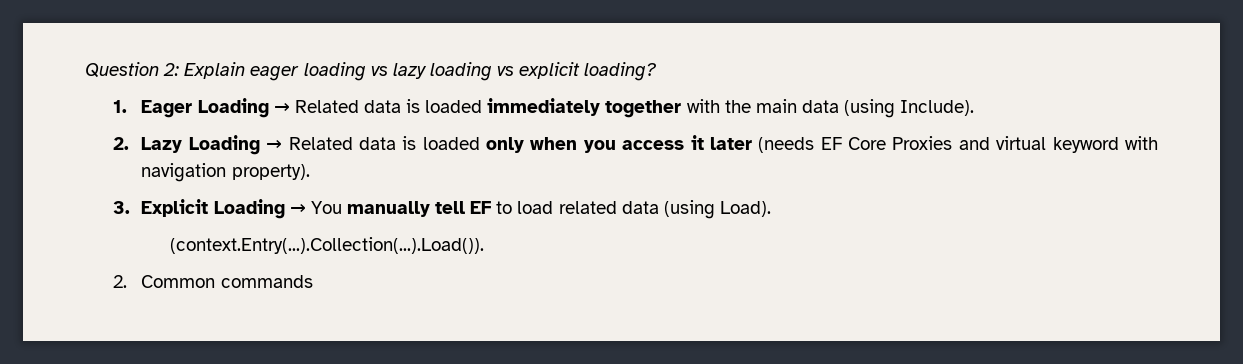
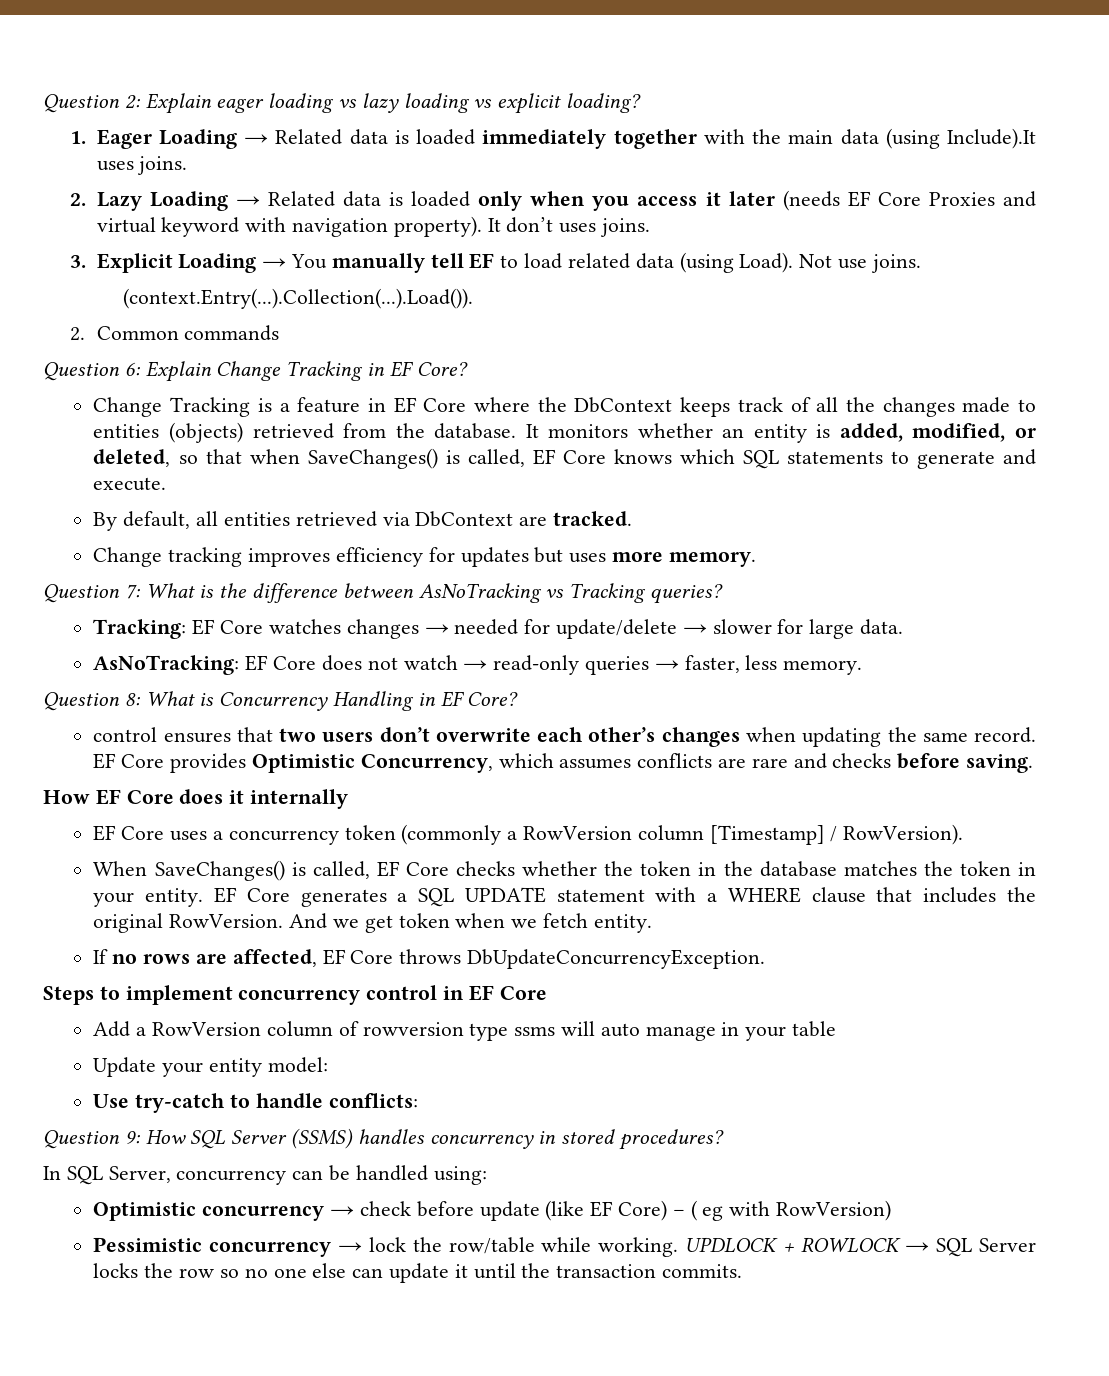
- 1. Eager Loading → Related data is loaded immediately together with the main data (using Include).
+ 1. Eager Loading → Related data is loaded immediately together with the main data (using Include).It uses joins.
+ It don’t uses joins.
+ Not use joins.
+ Question 6: Explain Change Tracking in EF Core?
+ Change Tracking is a feature in EF Core where the DbContext keeps track of all the changes made to entities (objects) retrieved from the database. It monitors whether an entity is added, modified, or deleted, so that when SaveChanges() is called, EF Core knows which SQL statements to generate and execute.
+ By default, all entities retrieved via DbContext are tracked.
+ Change tracking improves efficiency for updates but uses more memory.
+ Question 7: What is the difference between AsNoTracking vs Tracking queries?
+ Tracking: EF Core watches changes → needed for update/delete → slower for large data.
+ AsNoTracking: EF Core does not watch → read-only queries → faster, less memory.
+ Question 8: What is Concurrency Handling in EF Core?
+ control ensures that two users don’t overwrite each other’s changes when updating the same record. EF Core provides Optimistic Concurrency, which assumes conflicts are rare and checks before saving.
+ How EF Core does it internally
+ EF Core uses a concurrency token (commonly a RowVersion column [Timestamp] / RowVersion).
+ When SaveChanges() is called, EF Core checks whether the token in the database matches the token in your entity. EF Core generates a SQL UPDATE statement with a WHERE clause that includes the original RowVersion. And we get token when we fetch entity.
+ If no rows are affected, EF Core throws DbUpdateConcurrencyException.
+ Steps to implement concurrency control in EF Core
+ Add a RowVersion column of rowversion type ssms will auto manage in your table
+ Update your entity model:
+ Use try-catch to handle conflicts:
+ Question 9: How SQL Server (SSMS) handles concurrency in stored procedures?
+ In SQL Server, concurrency can be handled using:
+ Optimistic concurrency → check before update (like EF Core) – ( eg with RowVersion)
+ Pessimistic concurrency → lock the row/table while working. UPDLOCK + ROWLOCK → SQL Server locks the row so no one else can update it until the transaction commits.

